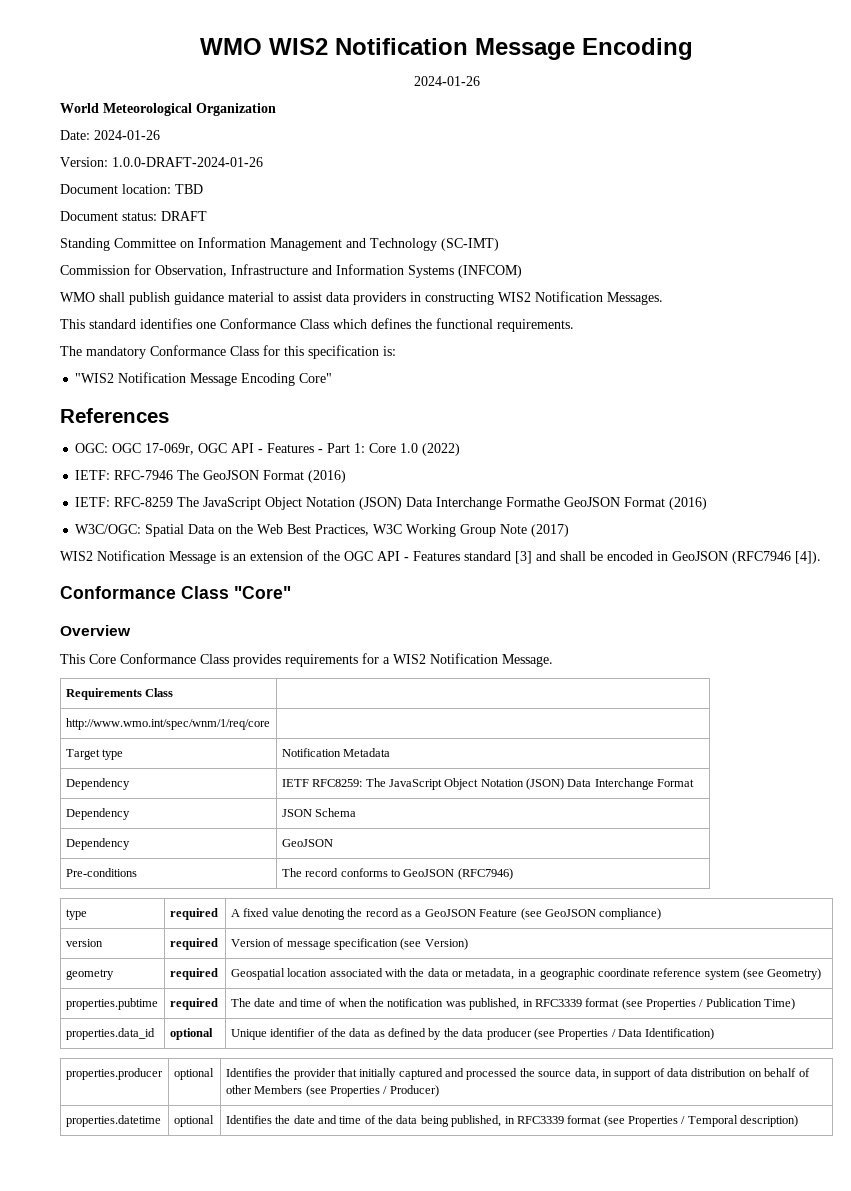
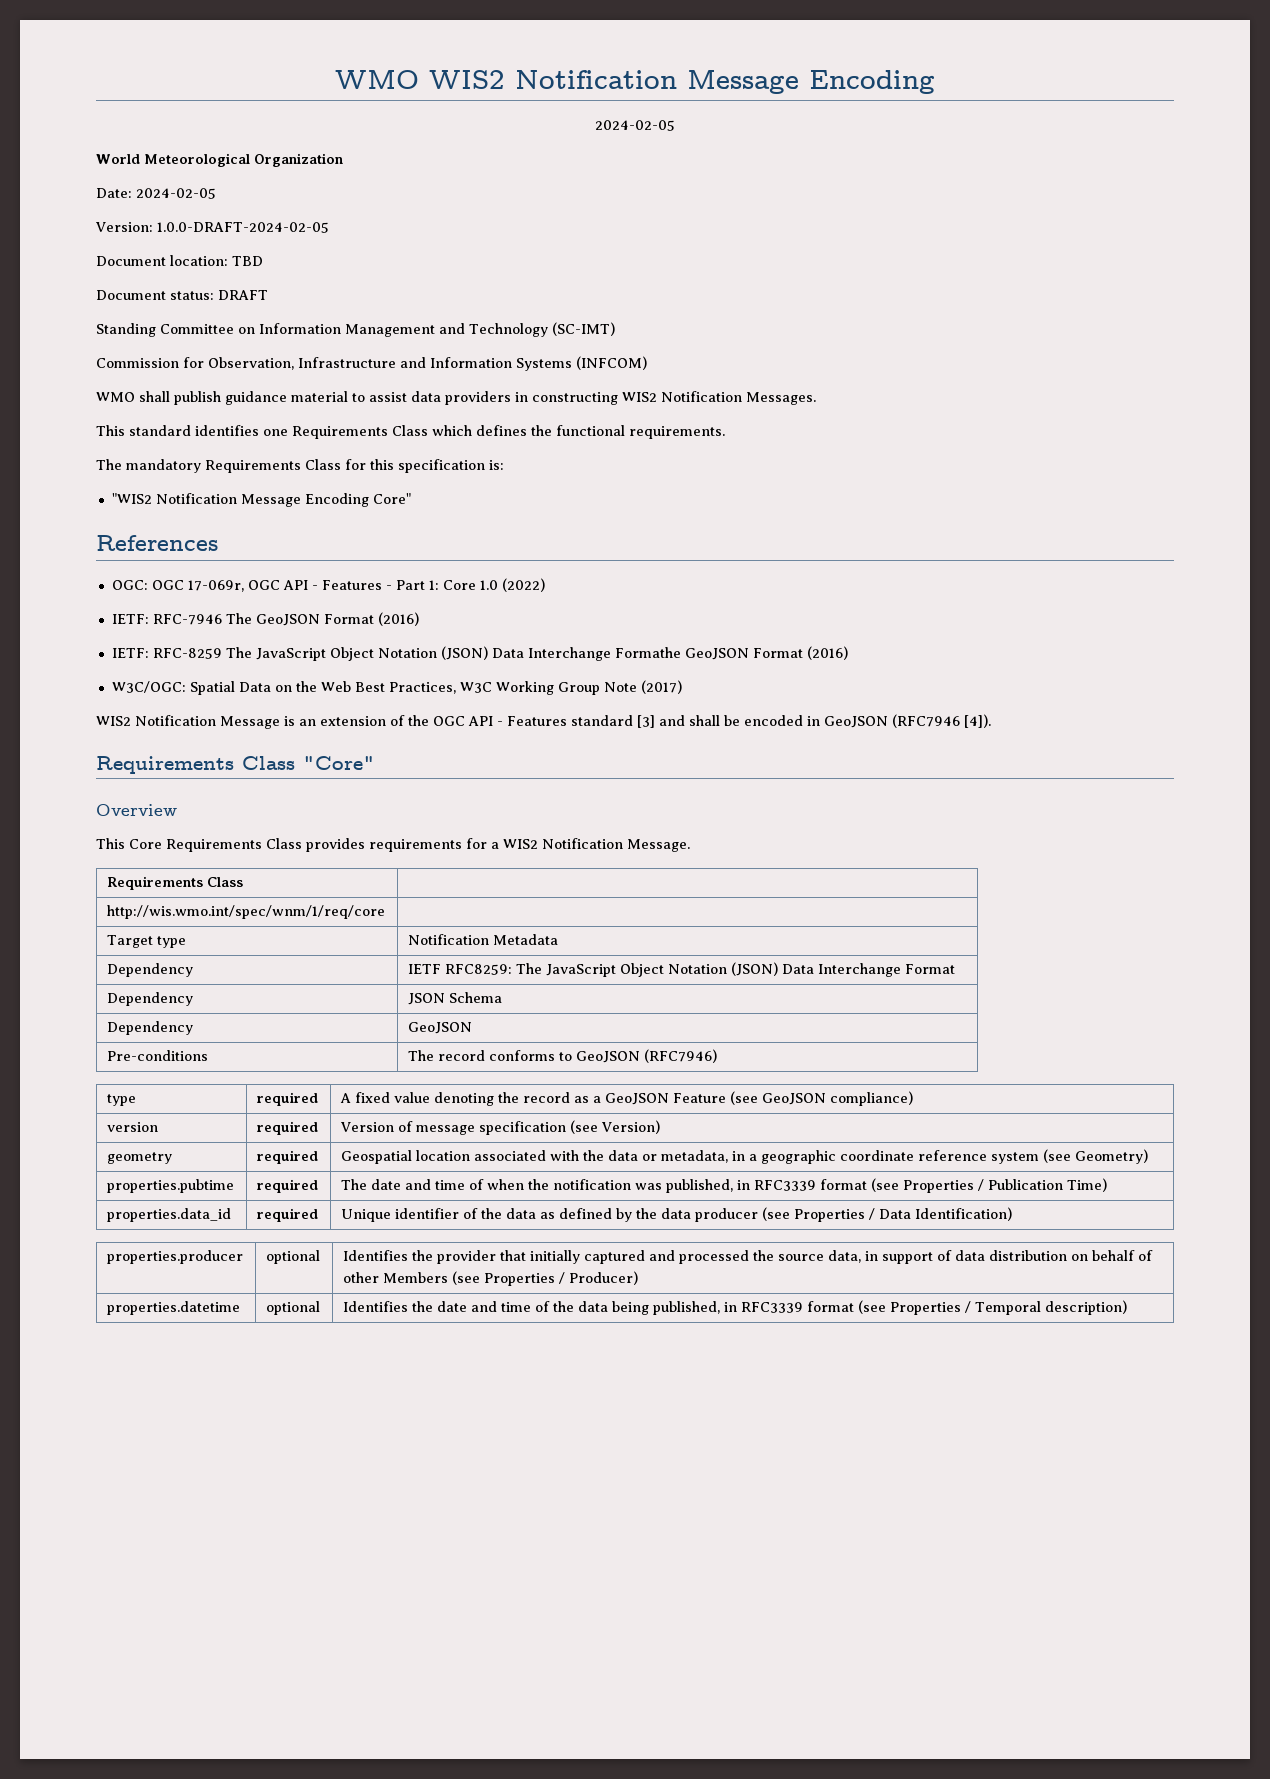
  WMO WIS2 Notification Message Encoding
- 2024-01-26
+ 2024-02-05
- Date: 2024-01-26
+ Date: 2024-02-05
- Version: 1.0.0-DRAFT-2024-01-26
+ Version: 1.0.0-DRAFT-2024-02-05
- This standard identifies one Conformance Class which defines the functional requirements.
+ This standard identifies one Requirements Class which defines the functional requirements.
- The mandatory Conformance Class for this specification is:
+ The mandatory Requirements Class for this specification is:
- Conformance Class "Core"
+ Requirements Class "Core"
- This Core Conformance Class provides requirements for a WIS2 Notification Message.
+ This Core Requirements Class provides requirements for a WIS2 Notification Message.
- http://www.wmo.int/spec/wnm/1/req/core |
+ http://wis.wmo.int/spec/wnm/1/req/core |
- properties.data_id | optional | Unique identifier of the data as defined by the data producer (see Properties / Data Identification)
+ properties.data_id | required | Unique identifier of the data as defined by the data producer (see Properties / Data Identification)

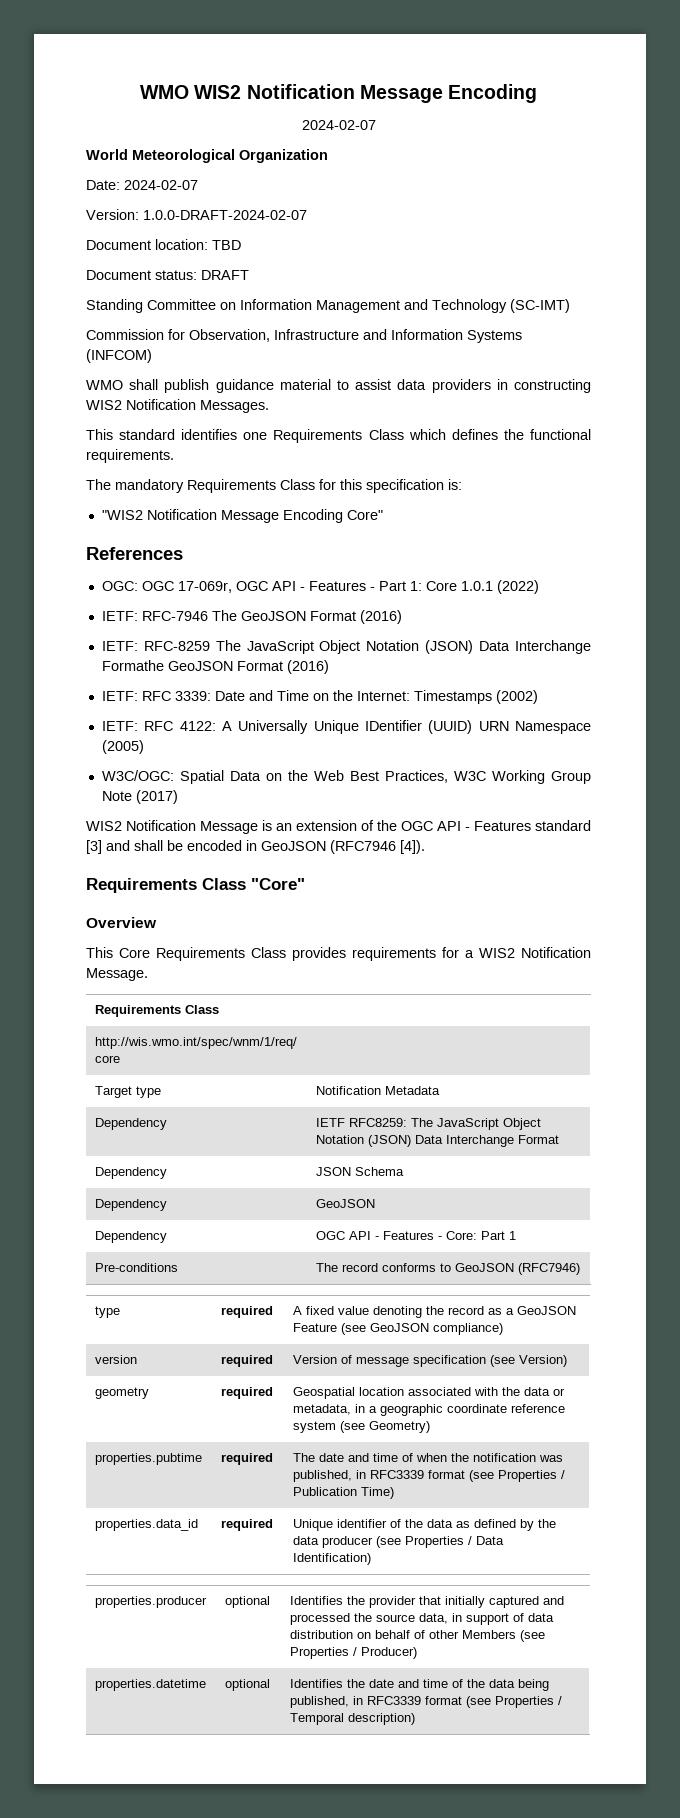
  WMO WIS2 Notification Message Encoding
- 2024-02-05
+ 2024-02-07
- Date: 2024-02-05
+ Date: 2024-02-07
- Version: 1.0.0-DRAFT-2024-02-05
+ Version: 1.0.0-DRAFT-2024-02-07
- OGC: OGC 17-069r, OGC API - Features - Part 1: Core 1.0 (2022)
+ OGC: OGC 17-069r, OGC API - Features - Part 1: Core 1.0.1 (2022)
+ IETF: RFC 3339: Date and Time on the Internet: Timestamps (2002)
+ IETF: RFC 4122: A Universally Unique IDentifier (UUID) URN Namespace (2005)
+ Dependency | OGC API - Features - Core: Part 1

